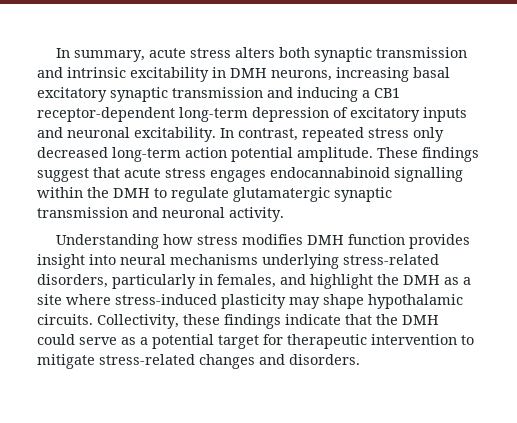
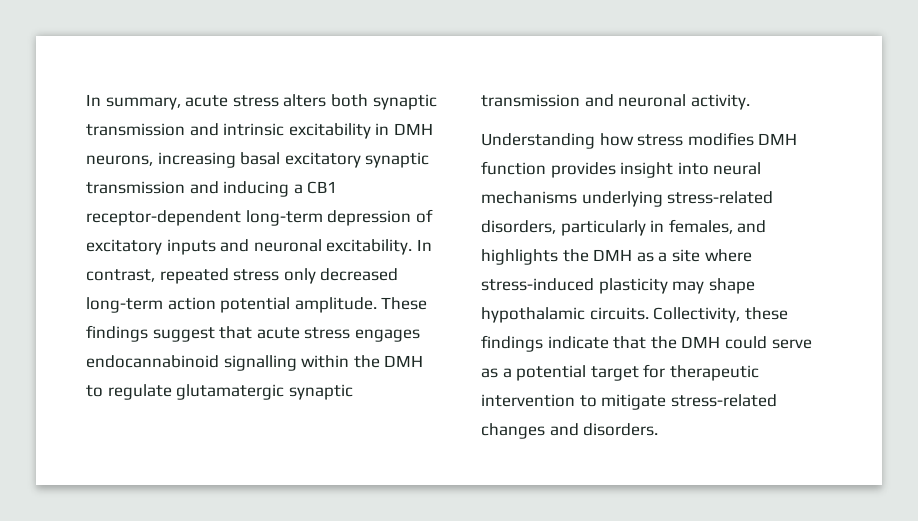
- Understanding how stress modifies DMH function provides insight into neural mechanisms underlying stress-related disorders, particularly in females, and highlight the DMH as a site where stress-induced plasticity may shape hypothalamic circuits.
+ Understanding how stress modifies DMH function provides insight into neural mechanisms underlying stress-related disorders, particularly in females, and highlights the DMH as a site where stress-induced plasticity may shape hypothalamic circuits.

